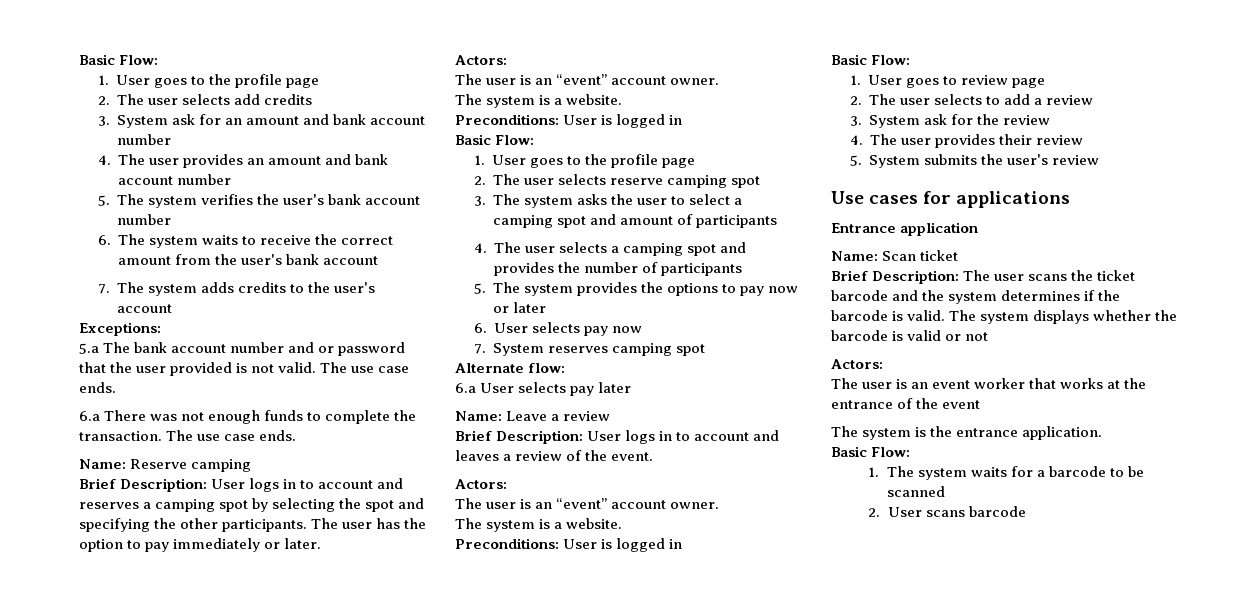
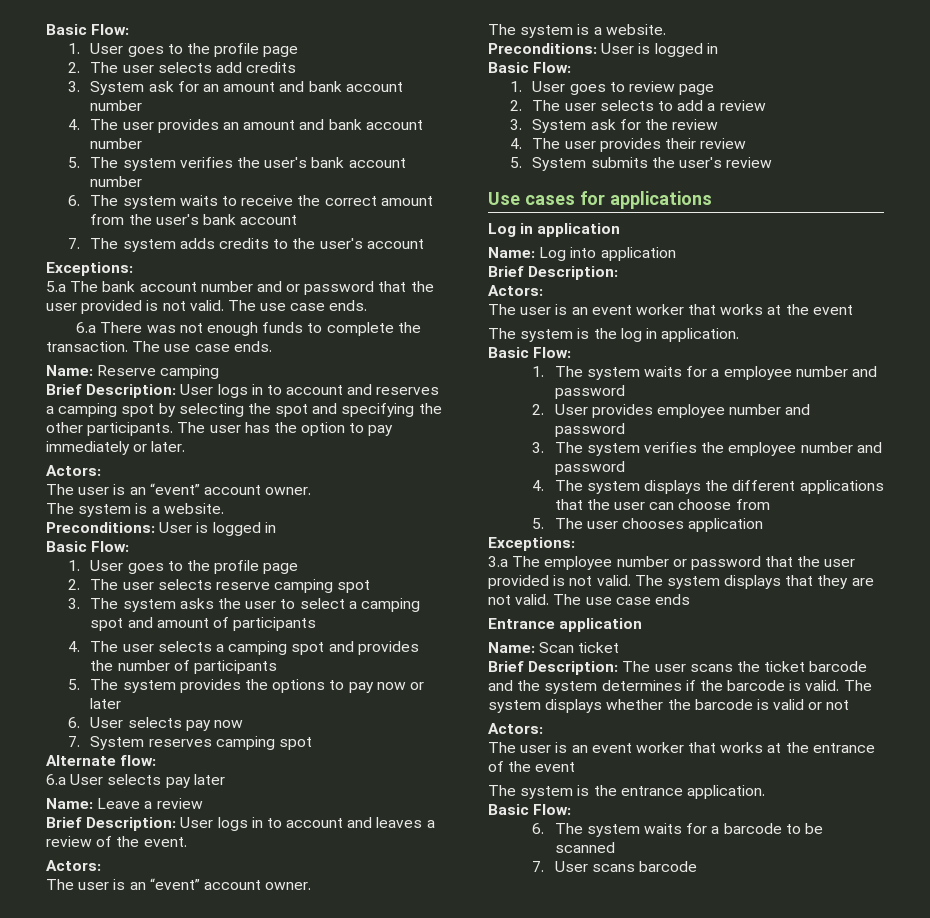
+ Log in application
+ Name: Log into application
+ Brief Description:
+ Actors:
+ The user is an event worker that works at the event
+ The system is the log in application.
+ Basic Flow:
+ 1. The system waits for a employee number and password
+ 2. User provides employee number and password
+ 3. The system verifies the employee number and password
+ 4. The system displays the different applications that the user can choose from
+ 5. The user chooses application
+ Exceptions:
+ 3.a The employee number or password that the user provided is not valid. The system displays that they are not valid. The use case ends
- 1. The system waits for a barcode to be scanned
+ 6. The system waits for a barcode to be scanned
- 2. User scans barcode
+ 7. User scans barcode

